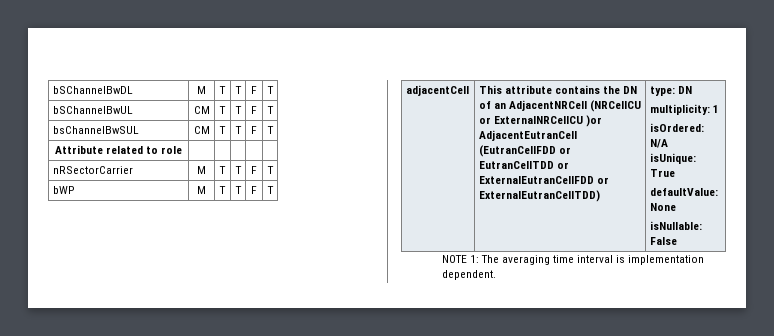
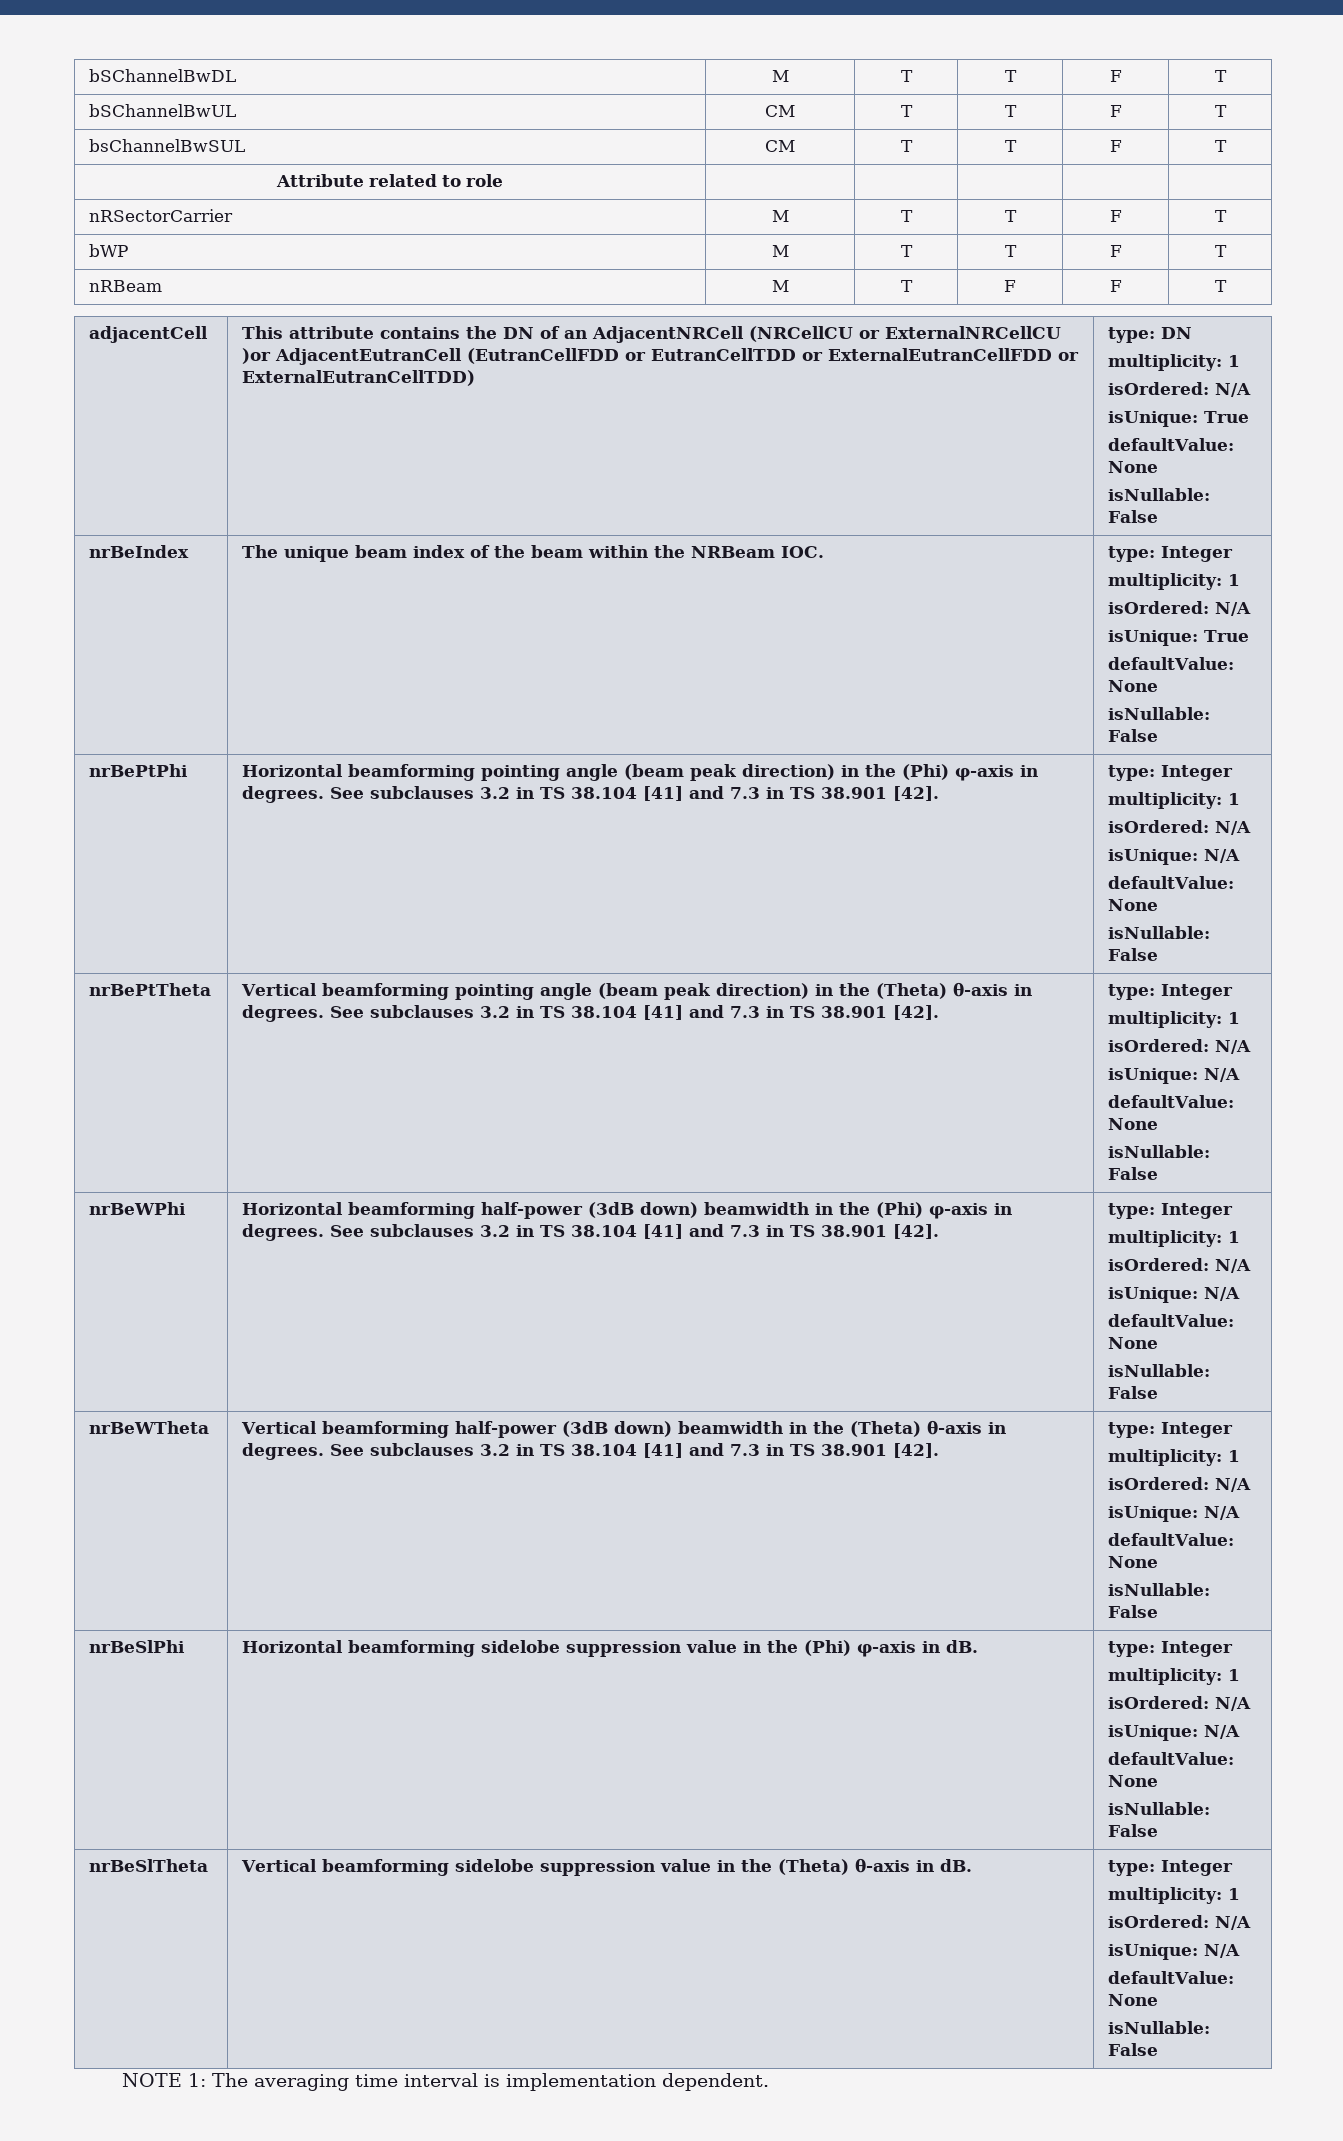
+ nRBeam | M | T | F | F | T
+ nrBeIndex | The unique beam index of the beam within the NRBeam IOC. | type: Integer
+ multiplicity: 1
+ isOrdered: N/A
+ isUnique: True
+ defaultValue: None
+ isNullable: False
+ nrBePtPhi | Horizontal beamforming pointing angle (beam peak direction) in the (Phi) φ-axis in degrees. See subclauses 3.2 in TS 38.104 [41] and 7.3 in TS 38.901 [42]. | type: Integer
+ multiplicity: 1
+ isOrdered: N/A
+ isUnique: N/A
+ defaultValue: None
+ isNullable: False
+ nrBePtTheta | Vertical beamforming pointing angle (beam peak direction) in the (Theta) θ-axis in degrees. See subclauses 3.2 in TS 38.104 [41] and 7.3 in TS 38.901 [42]. | type: Integer
+ multiplicity: 1
+ isOrdered: N/A
+ isUnique: N/A
+ defaultValue: None
+ isNullable: False
+ nrBeWPhi | Horizontal beamforming half-power (3dB down) beamwidth in the (Phi) φ-axis in degrees. See subclauses 3.2 in TS 38.104 [41] and 7.3 in TS 38.901 [42]. | type: Integer
+ multiplicity: 1
+ isOrdered: N/A
+ isUnique: N/A
+ defaultValue: None
+ isNullable: False
+ nrBeWTheta | Vertical beamforming half-power (3dB down) beamwidth in the (Theta) θ-axis in degrees. See subclauses 3.2 in TS 38.104 [41] and 7.3 in TS 38.901 [42]. | type: Integer
+ multiplicity: 1
+ isOrdered: N/A
+ isUnique: N/A
+ defaultValue: None
+ isNullable: False
+ nrBeSlPhi | Horizontal beamforming sidelobe suppression value in the (Phi) φ-axis in dB. | type: Integer
+ multiplicity: 1
+ isOrdered: N/A
+ isUnique: N/A
+ defaultValue: None
+ isNullable: False
+ nrBeSlTheta | Vertical beamforming sidelobe suppression value in the (Theta) θ-axis in dB. | type: Integer
+ multiplicity: 1
+ isOrdered: N/A
+ isUnique: N/A
+ defaultValue: None
+ isNullable: False

